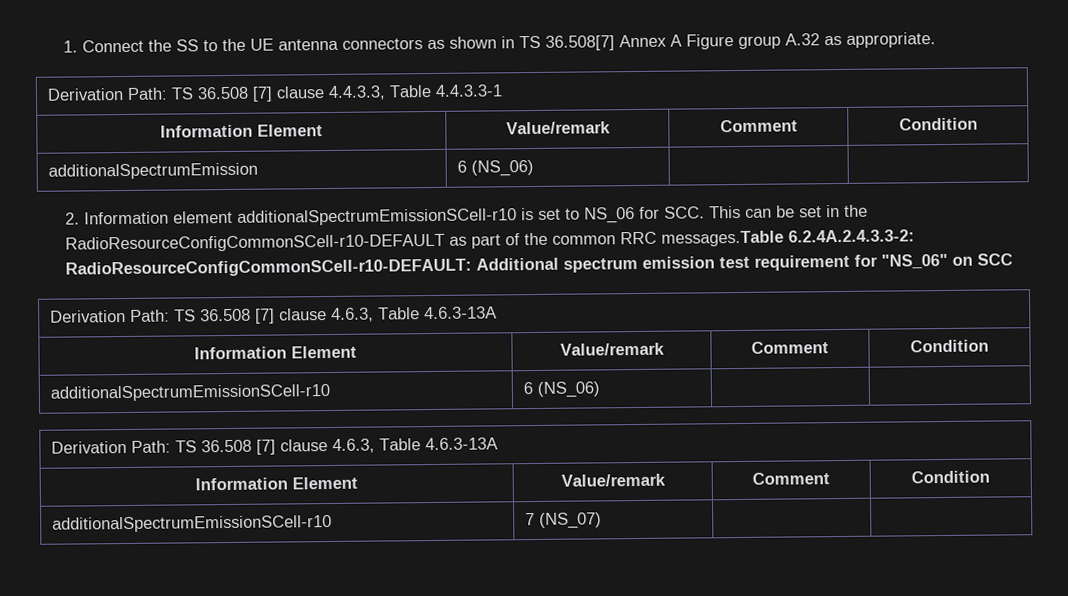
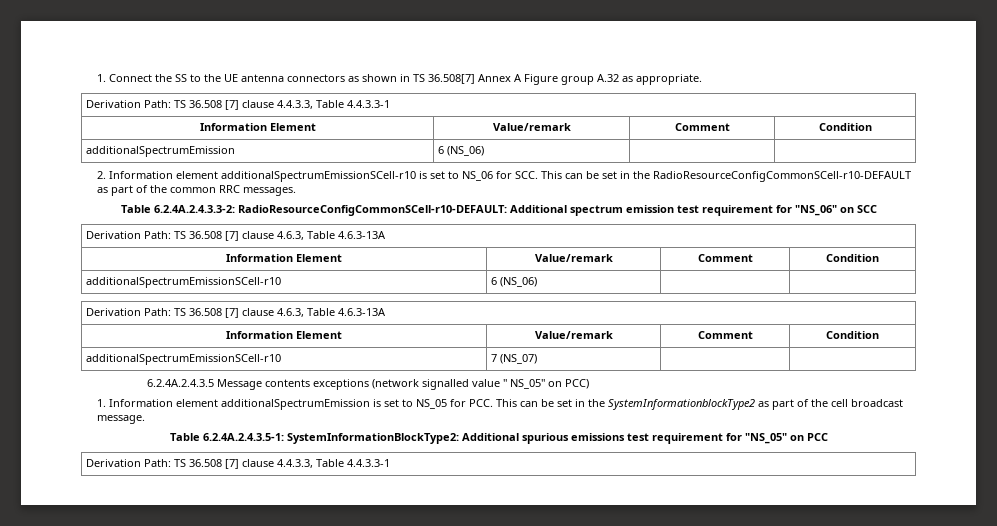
- 2. Information element additionalSpectrumEmissionSCell-r10 is set to NS_06 for SCC. This can be set in the RadioResourceConfigCommonSCell-r10-DEFAULT as part of the common RRC messages.Table 6.2.4A.2.4.3.3-2: RadioResourceConfigCommonSCell-r10-DEFAULT: Additional spectrum emission test requirement for "NS_06" on SCC
+ 2. Information element additionalSpectrumEmissionSCell-r10 is set to NS_06 for SCC. This can be set in the RadioResourceConfigCommonSCell-r10-DEFAULT as part of the common RRC messages.
+ Table 6.2.4A.2.4.3.3-2: RadioResourceConfigCommonSCell-r10-DEFAULT: Additional spectrum emission test requirement for "NS_06" on SCC
+ 6.2.4A.2.4.3.5 Message contents exceptions (network signalled value " NS_05" on PCC)
+ 1. Information element additionalSpectrumEmission is set to NS_05 for PCC. This can be set in the SystemInformationblockType2 as part of the cell broadcast message.
+ Table 6.2.4A.2.4.3.5-1: SystemInformationBlockType2: Additional spurious emissions test requirement for "NS_05" on PCC
+ Derivation Path: TS 36.508 [7] clause 4.4.3.3, Table 4.4.3.3-1

